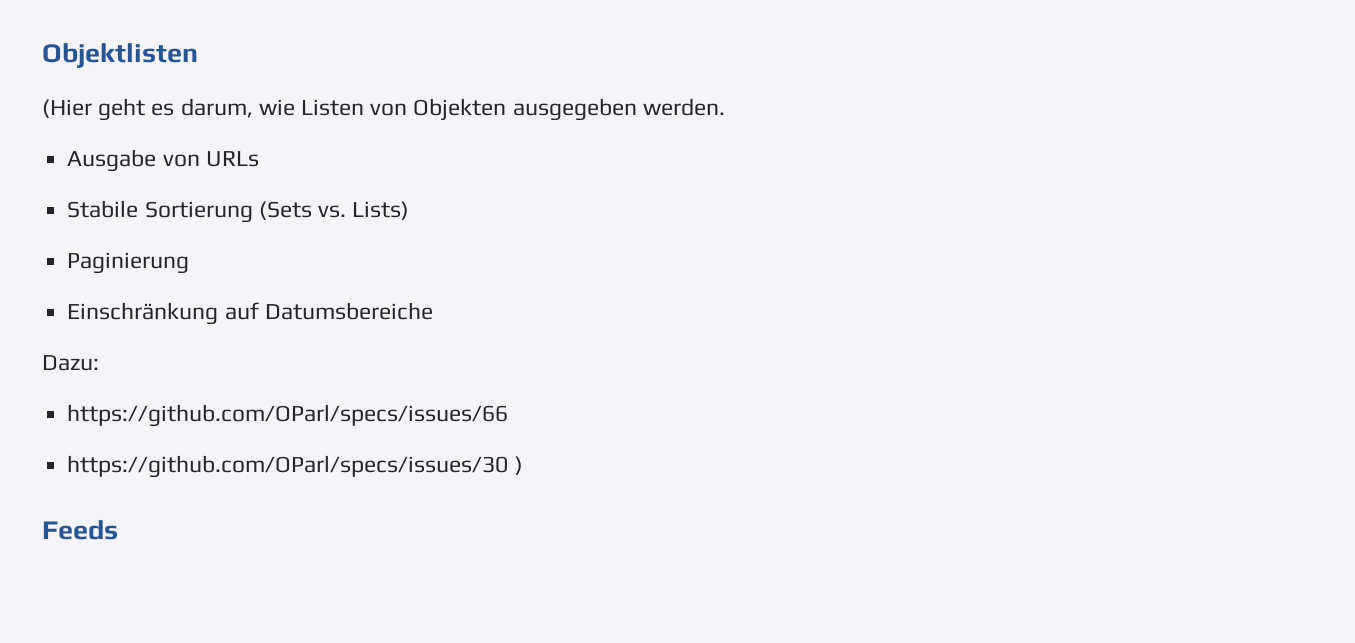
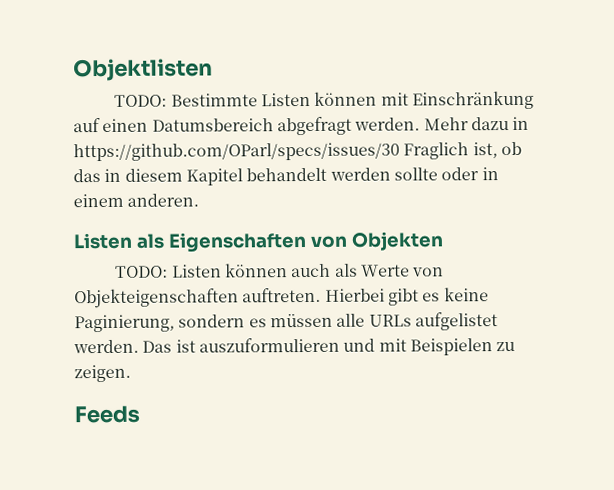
- (Hier geht es darum, wie Listen von Objekten ausgegeben werden.
- Ausgabe von URLs
- Stabile Sortierung (Sets vs. Lists)
- Paginierung
- Einschränkung auf Datumsbereiche
- Dazu:
- https://github.com/OParl/specs/issues/66
- https://github.com/OParl/specs/issues/30 )
+ TODO: Bestimmte Listen können mit Einschränkung auf einen Datumsbereich abgefragt werden. Mehr dazu in https://github.com/OParl/specs/issues/30 Fraglich ist, ob das in diesem Kapitel behandelt werden sollte oder in einem anderen.
+ Listen als Eigenschaften von Objekten
+ TODO: Listen können auch als Werte von Objekteigenschaften auftreten. Hierbei gibt es keine Paginierung, sondern es müssen alle URLs aufgelistet werden. Das ist auszuformulieren und mit Beispielen zu zeigen.

